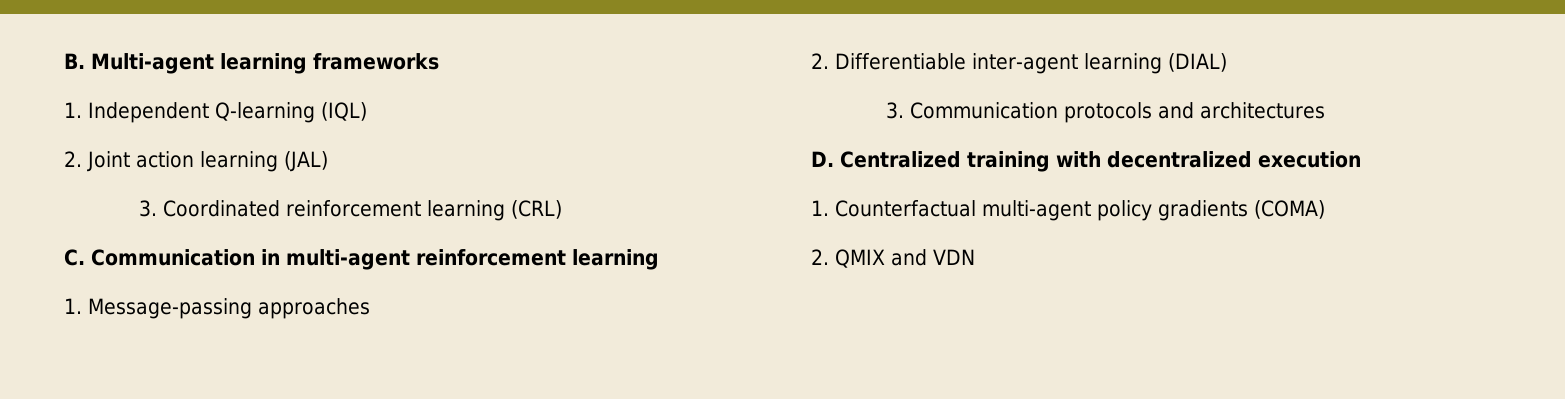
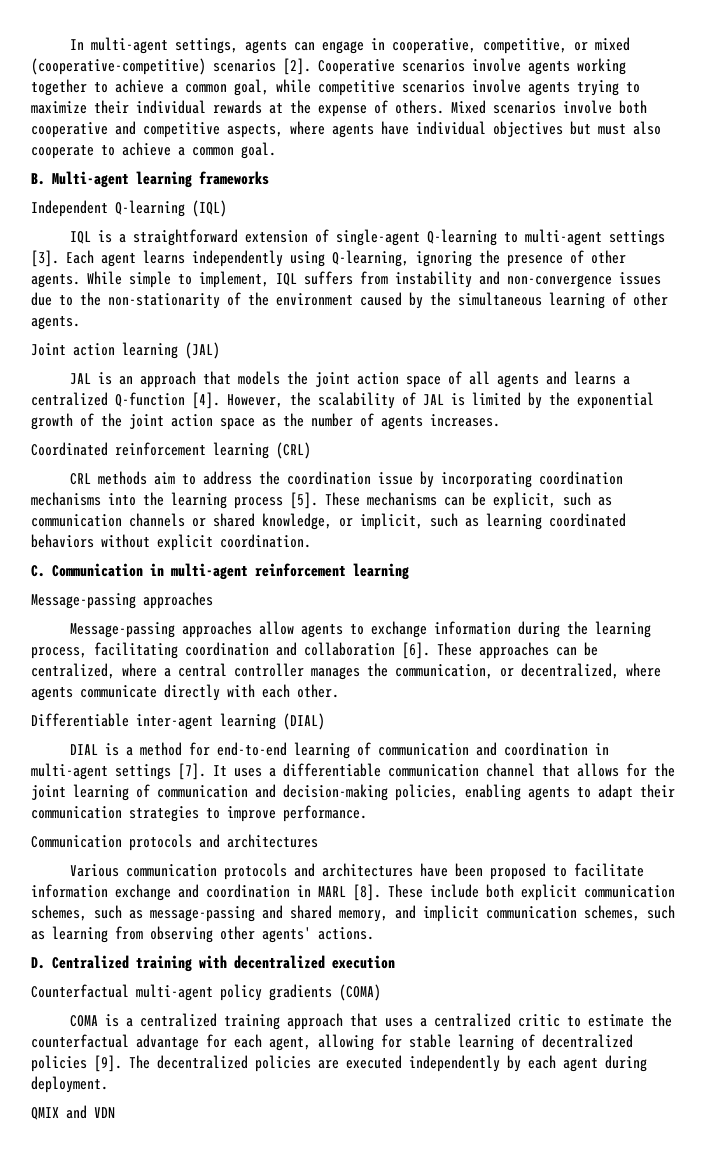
+ In multi-agent settings, agents can engage in cooperative, competitive, or mixed (cooperative-competitive) scenarios [2]. Cooperative scenarios involve agents working together to achieve a common goal, while competitive scenarios involve agents trying to maximize their individual rewards at the expense of others. Mixed scenarios involve both cooperative and competitive aspects, where agents have individual objectives but must also cooperate to achieve a common goal.
- 1. Independent Q-learning (IQL)
+ Independent Q-learning (IQL)
- 2. Joint action learning (JAL)
- 3. Coordinated reinforcement learning (CRL)
+ IQL is a straightforward extension of single-agent Q-learning to multi-agent settings [3]. Each agent learns independently using Q-learning, ignoring the presence of other agents. While simple to implement, IQL suffers from instability and non-convergence issues due to the non-stationarity of the environment caused by the simultaneous learning of other agents.
+ Joint action learning (JAL)
+ JAL is an approach that models the joint action space of all agents and learns a centralized Q-function [4]. However, the scalability of JAL is limited by the exponential growth of the joint action space as the number of agents increases.
+ Coordinated reinforcement learning (CRL)
+ CRL methods aim to address the coordination issue by incorporating coordination mechanisms into the learning process [5]. These mechanisms can be explicit, such as communication channels or shared knowledge, or implicit, such as learning coordinated behaviors without explicit coordination.
  C. Communication in multi-agent reinforcement learning
- 1. Message-passing approaches
+ Message-passing approaches
- 2. Differentiable inter-agent learning (DIAL)
- 3. Communication protocols and architectures
+ Message-passing approaches allow agents to exchange information during the learning process, facilitating coordination and collaboration [6]. These approaches can be centralized, where a central controller manages the communication, or decentralized, where agents communicate directly with each other.
+ Differentiable inter-agent learning (DIAL)
+ DIAL is a method for end-to-end learning of communication and coordination in multi-agent settings [7]. It uses a differentiable communication channel that allows for the joint learning of communication and decision-making policies, enabling agents to adapt their communication strategies to improve performance.
+ Communication protocols and architectures
+ Various communication protocols and architectures have been proposed to facilitate information exchange and coordination in MARL [8]. These include both explicit communication schemes, such as message-passing and shared memory, and implicit communication schemes, such as learning from observing other agents' actions.
- 1. Counterfactual multi-agent policy gradients (COMA)
+ Counterfactual multi-agent policy gradients (COMA)
- 2. QMIX and VDN
+ COMA is a centralized training approach that uses a centralized critic to estimate the counterfactual advantage for each agent, allowing for stable learning of decentralized policies [9]. The decentralized policies are executed independently by each agent during deployment.
+ QMIX and VDN

